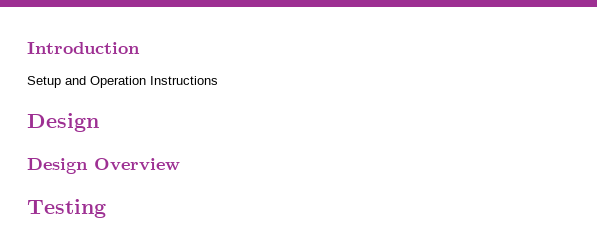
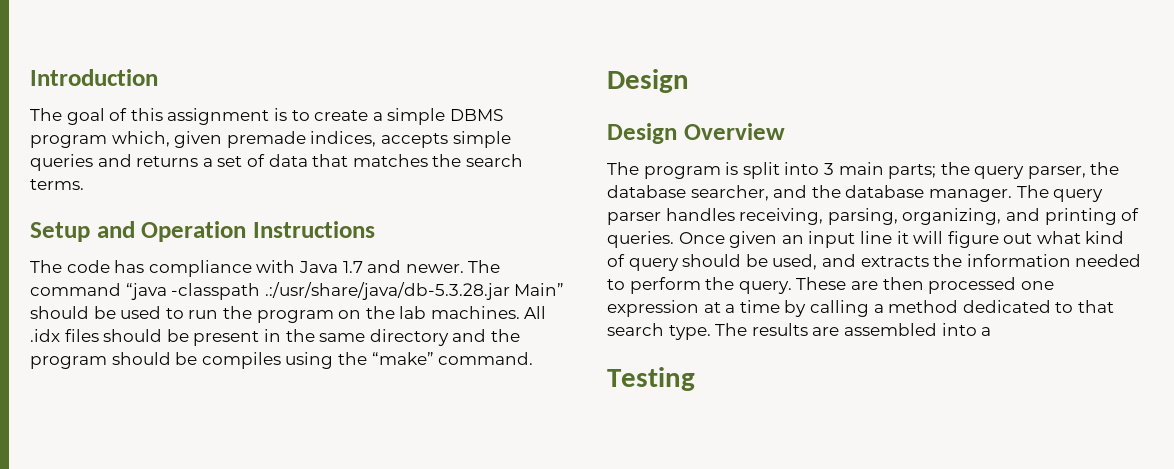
+ The goal of this assignment is to create a simple DBMS program which, given premade indices, accepts simple queries and returns a set of data that matches the search terms.
  Setup and Operation Instructions
+ The code has compliance with Java 1.7 and newer. The command “java -classpath .:/usr/share/java/db-5.3.28.jar Main” should be used to run the program on the lab machines. All .idx files should be present in the same directory and the program should be compiles using the “make” command.
  Design
  Design Overview
+ The program is split into 3 main parts; the query parser, the database searcher, and the database manager. The query parser handles receiving, parsing, organizing, and printing of queries. Once given an input line it will figure out what kind of query should be used, and extracts the information needed to perform the query. These are then processed one expression at a time by calling a method dedicated to that search type. The results are assembled into a

